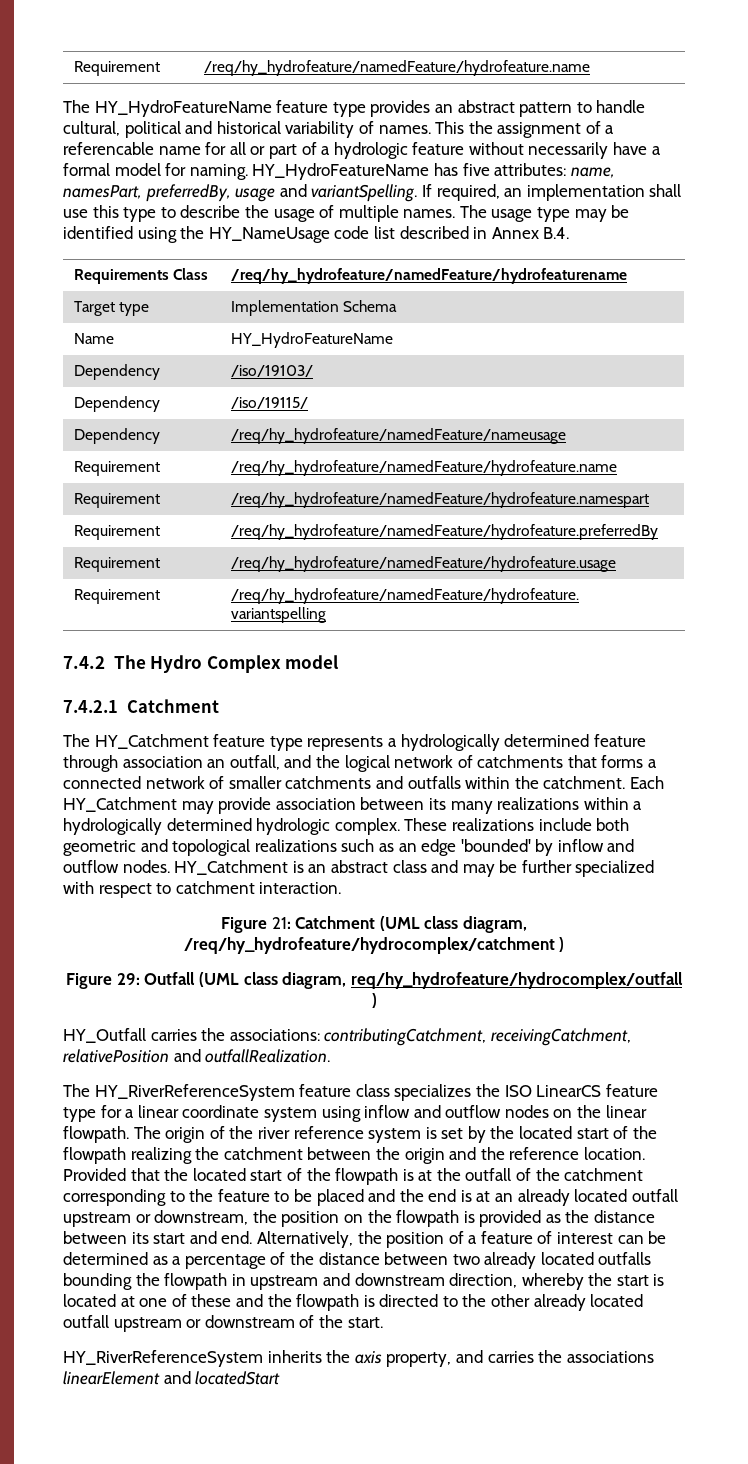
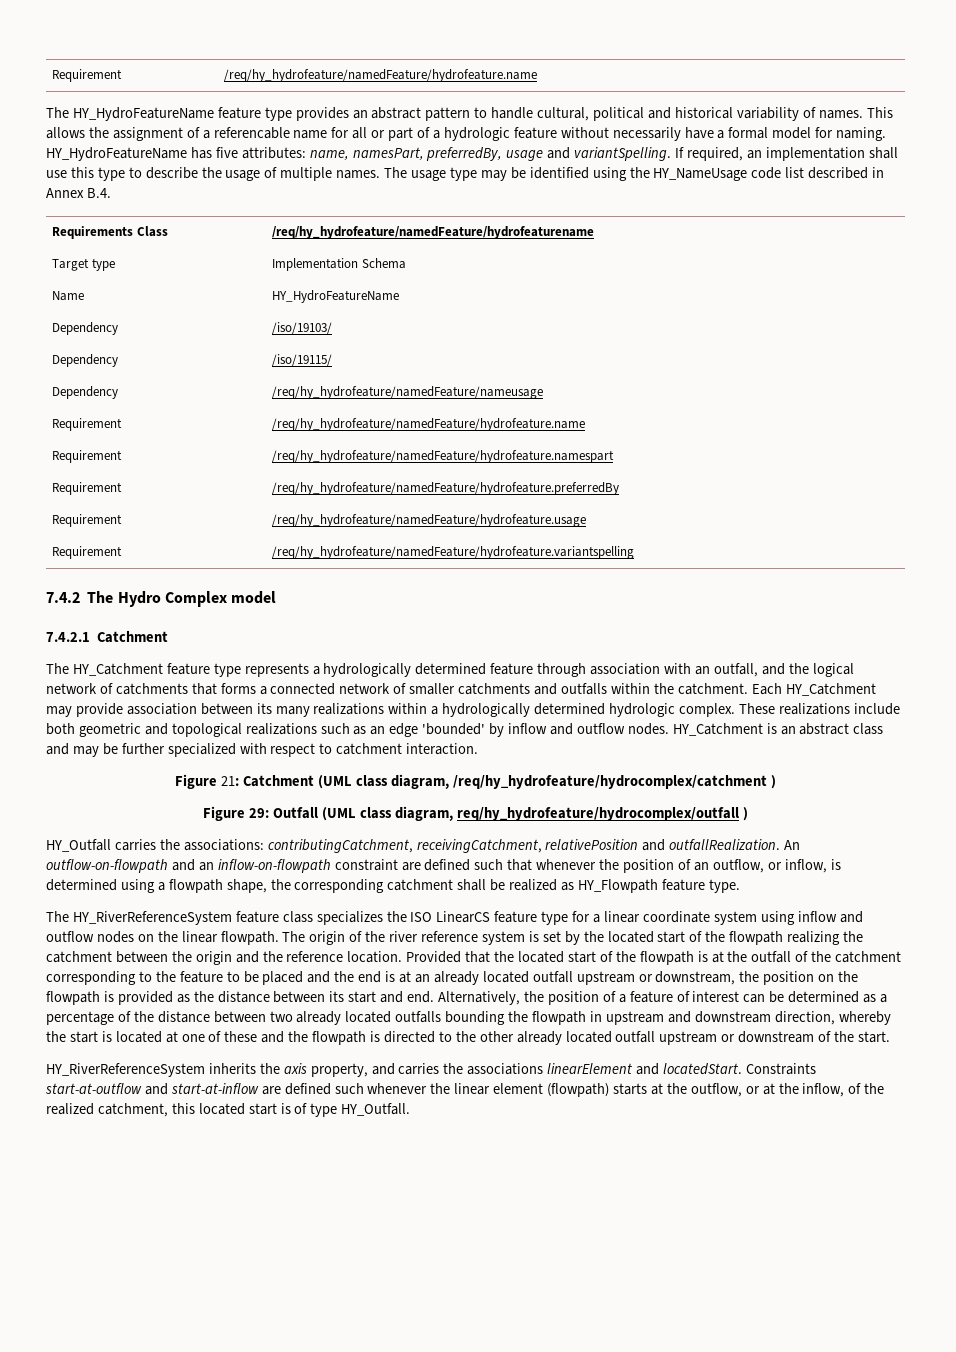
- This the assignment of a referencable name for all or part of a hydrologic feature without necessarily have a formal model for naming.
+ This allows the assignment of a referencable name for all or part of a hydrologic feature without necessarily have a formal model for naming.
- The HY_Catchment feature type represents a hydrologically determined feature through association an outfall, and the logical network of catchments that forms a connected network of smaller catchments and outfalls within the catchment.
+ The HY_Catchment feature type represents a hydrologically determined feature through association with an outfall, and the logical network of catchments that forms a connected network of smaller catchments and outfalls within the catchment.
+ An outflow-on-flowpath and an inflow-on-flowpath constraint are defined such that whenever the position of an outflow, or inflow, is determined using a flowpath shape, the corresponding catchment shall be realized as HY_Flowpath feature type.
- HY_RiverReferenceSystem inherits the axis property, and carries the associations linearElement and locatedStart
+ HY_RiverReferenceSystem inherits the axis property, and carries the associations linearElement and locatedStart. Constraints start-at-outflow and start-at-inflow are defined such whenever the linear element (flowpath) starts at the outflow, or at the inflow, of the realized catchment, this located start is of type HY_Outfall.

